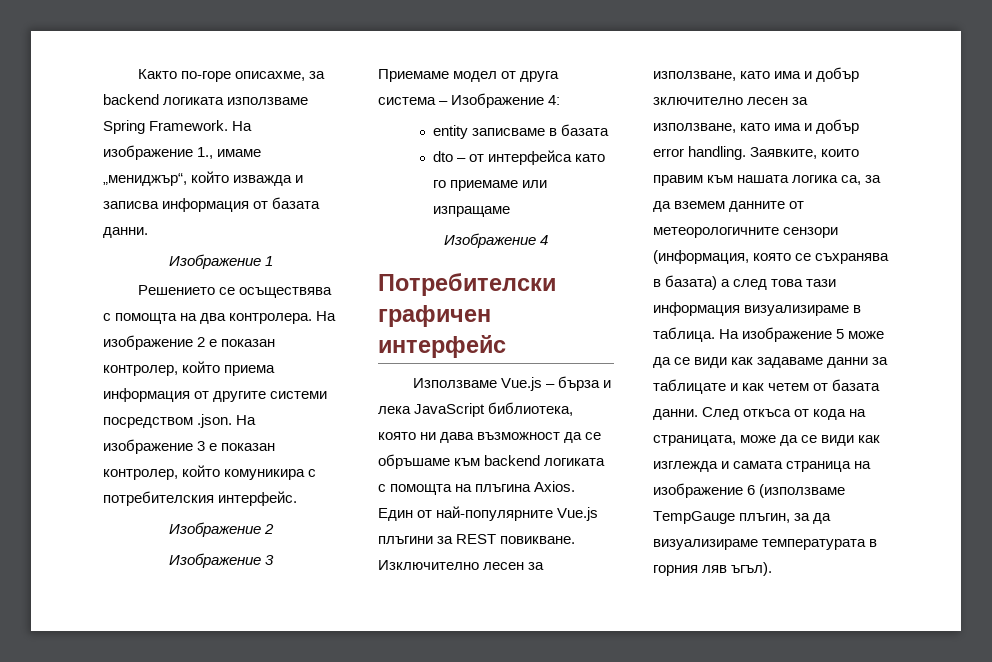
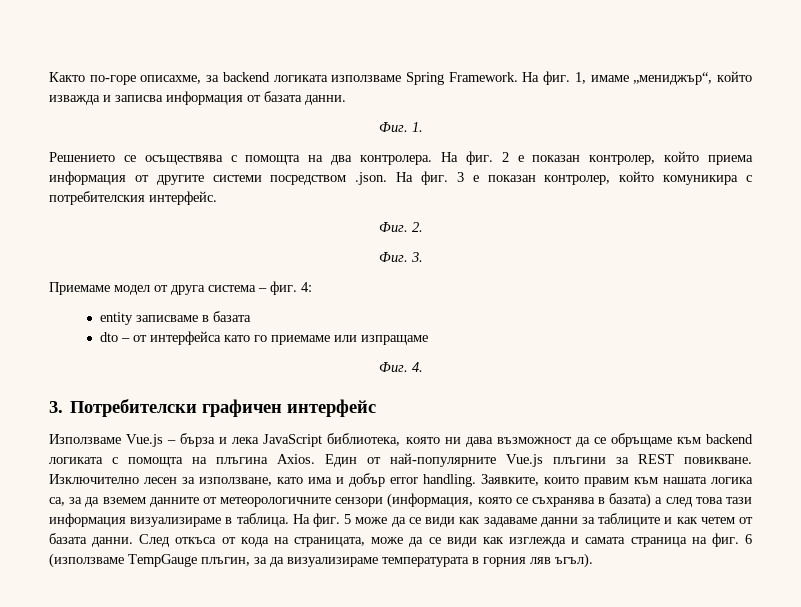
- На изображение 1., имаме „мениджър“, който изважда и записва информация от базата данни.
+ На фиг. 1, имаме „мениджър“, който изважда и записва информация от базата данни.
- Изображение 1
+ Фиг. 1.
- На изображение 2 е показан контролер, който приема информация от другите системи посредством .json. На изображение 3 е показан контролер, който комуникира с потребителския интерфейс.
+ На фиг. 2 е показан контролер, който приема информация от другите системи посредством .json. На фиг. 3 е показан контролер, който комуникира с потребителския интерфейс.
- Изображение 2
- Изображение 3
+ Фиг. 2.
+ Фиг. 3.
- Приемаме модел от друга система – Изображение 4:
+ Приемаме модел от друга система – фиг. 4:
- Изображение 4
- Потребителски графичен интерфейс
+ Фиг. 4.
+ 3. Потребителски графичен интерфейс
- Използваме Vue.js – бърза и лека JavaScript библиотека, която ни дава възможност да се обръшаме към backend логиката с помощта на плъгина Axios.
+ Използваме Vue.js – бърза и лека JavaScript библиотека, която ни дава възможност да се обръщаме към backend логиката с помощта на плъгина Axios.
- Изключително лесен за използване, като има и добър зключително лесен за използване, като има и добър error handling.
+ Изключително лесен за използване, като има и добър error handling.
- На изображение 5 може да се види как задаваме данни за таблицате и как четем от базата данни.
+ На фиг. 5 може да се види как задаваме данни за таблиците и как четем от базата данни.
- След откъса от кода на страницата, може да се види как изглежда и самата страница на изображение 6 (използваме TempGauge плъгин, за да визуализираме температурата в горния ляв ъгъл).
+ След откъса от кода на страницата, може да се види как изглежда и самата страница на фиг. 6 (използваме TempGauge плъгин, за да визуализираме температурата в горния ляв ъгъл).

